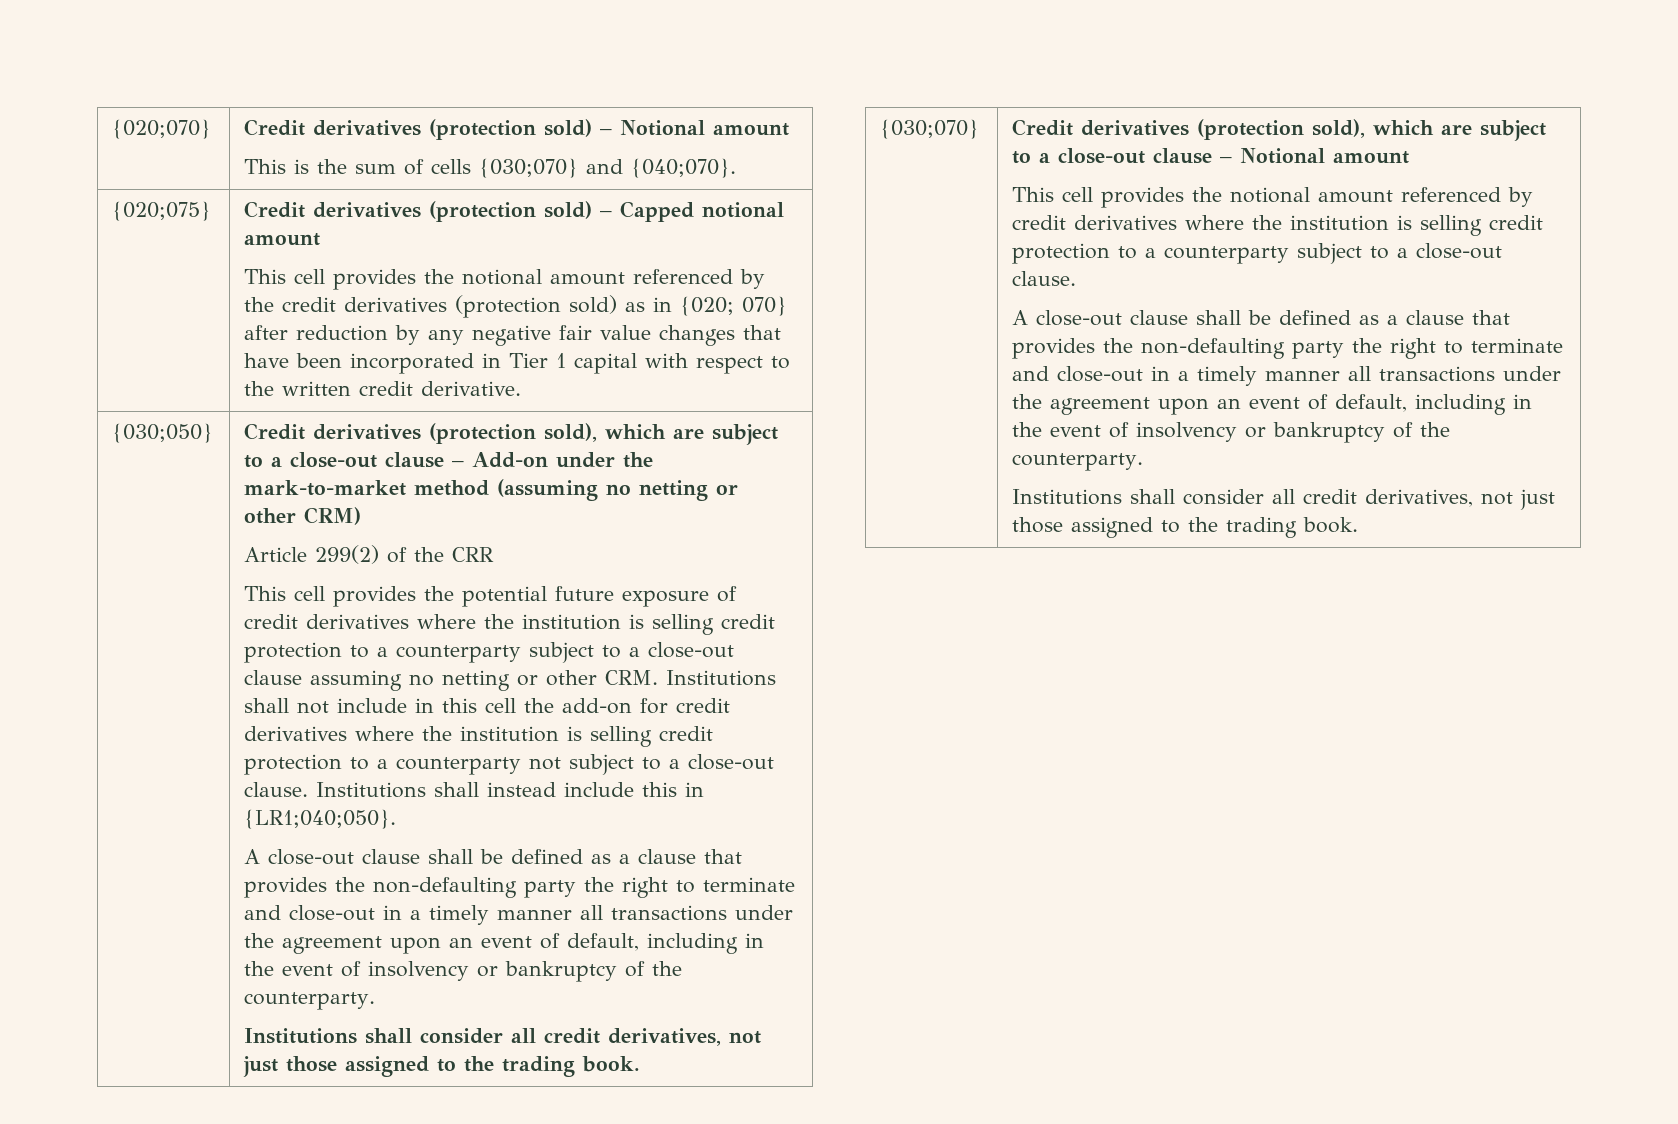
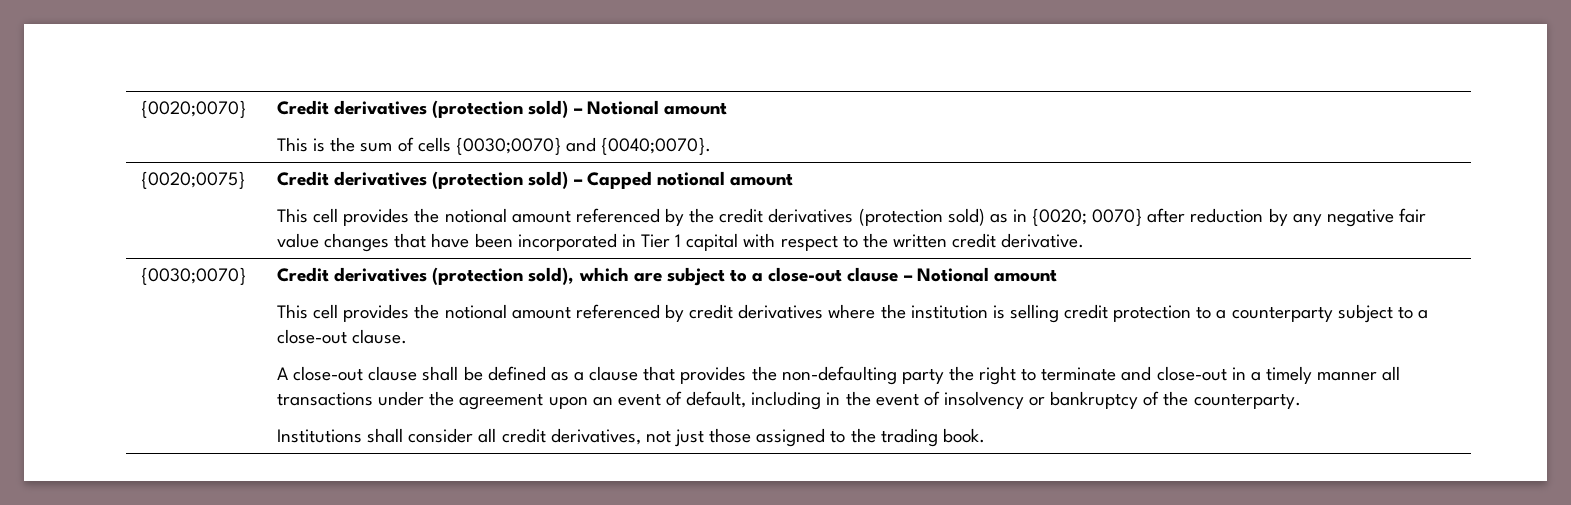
- {020;070} | Credit derivatives (protection sold) – Notional amount
- This is the sum of cells {030;070} and {040;070}.
- {020;075}
+ {0020;0070} | Credit derivatives (protection sold) – Notional amount
+ This is the sum of cells {0030;0070} and {0040;0070}.
+ {0020;0075}
- This cell provides the notional amount referenced by the credit derivatives (protection sold) as in {020; 070} after reduction by any negative fair value changes that have been incorporated in Tier 1 capital with respect to the written credit derivative.
- {030;050} | Credit derivatives (protection sold), which are subject to a close-out clause – Add-on under the mark-to-market method (assuming no netting or other CRM)
- Article 299(2) of the CRR
- This cell provides the potential future exposure of credit derivatives where the institution is selling credit protection to a counterparty subject to a close-out clause assuming no netting or other CRM. Institutions shall not include in this cell the add-on for credit derivatives where the institution is selling credit protection to a counterparty not subject to a close-out clause. Institutions shall instead include this in {LR1;040;050}.
- A close-out clause shall be defined as a clause that provides the non-defaulting party the right to terminate and close-out in a timely manner all transactions under the agreement upon an event of default, including in the event of insolvency or bankruptcy of the counterparty.
- Institutions shall consider all credit derivatives, not just those assigned to the trading book.
- {030;070}
+ This cell provides the notional amount referenced by the credit derivatives (protection sold) as in {0020; 0070} after reduction by any negative fair value changes that have been incorporated in Tier 1 capital with respect to the written credit derivative.
+ {0030;0070}

